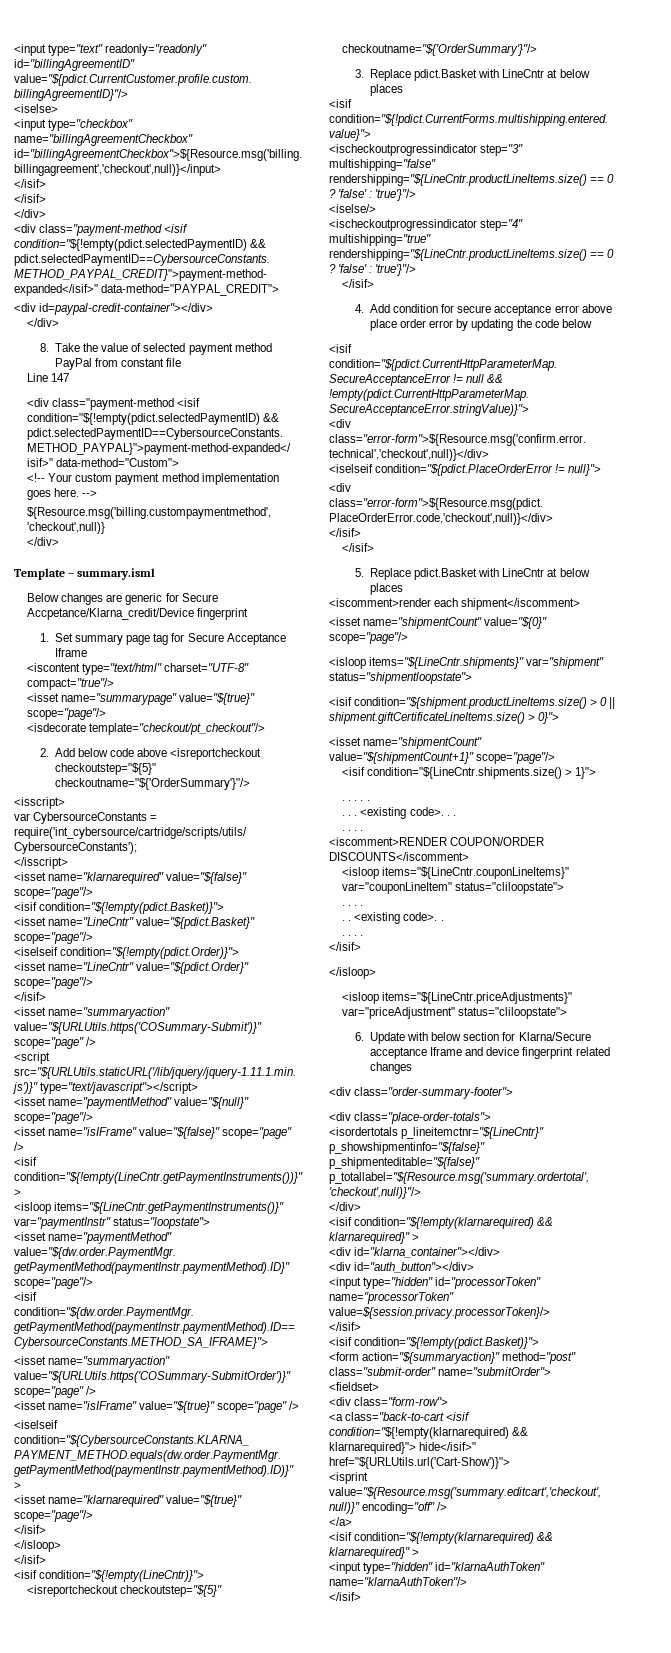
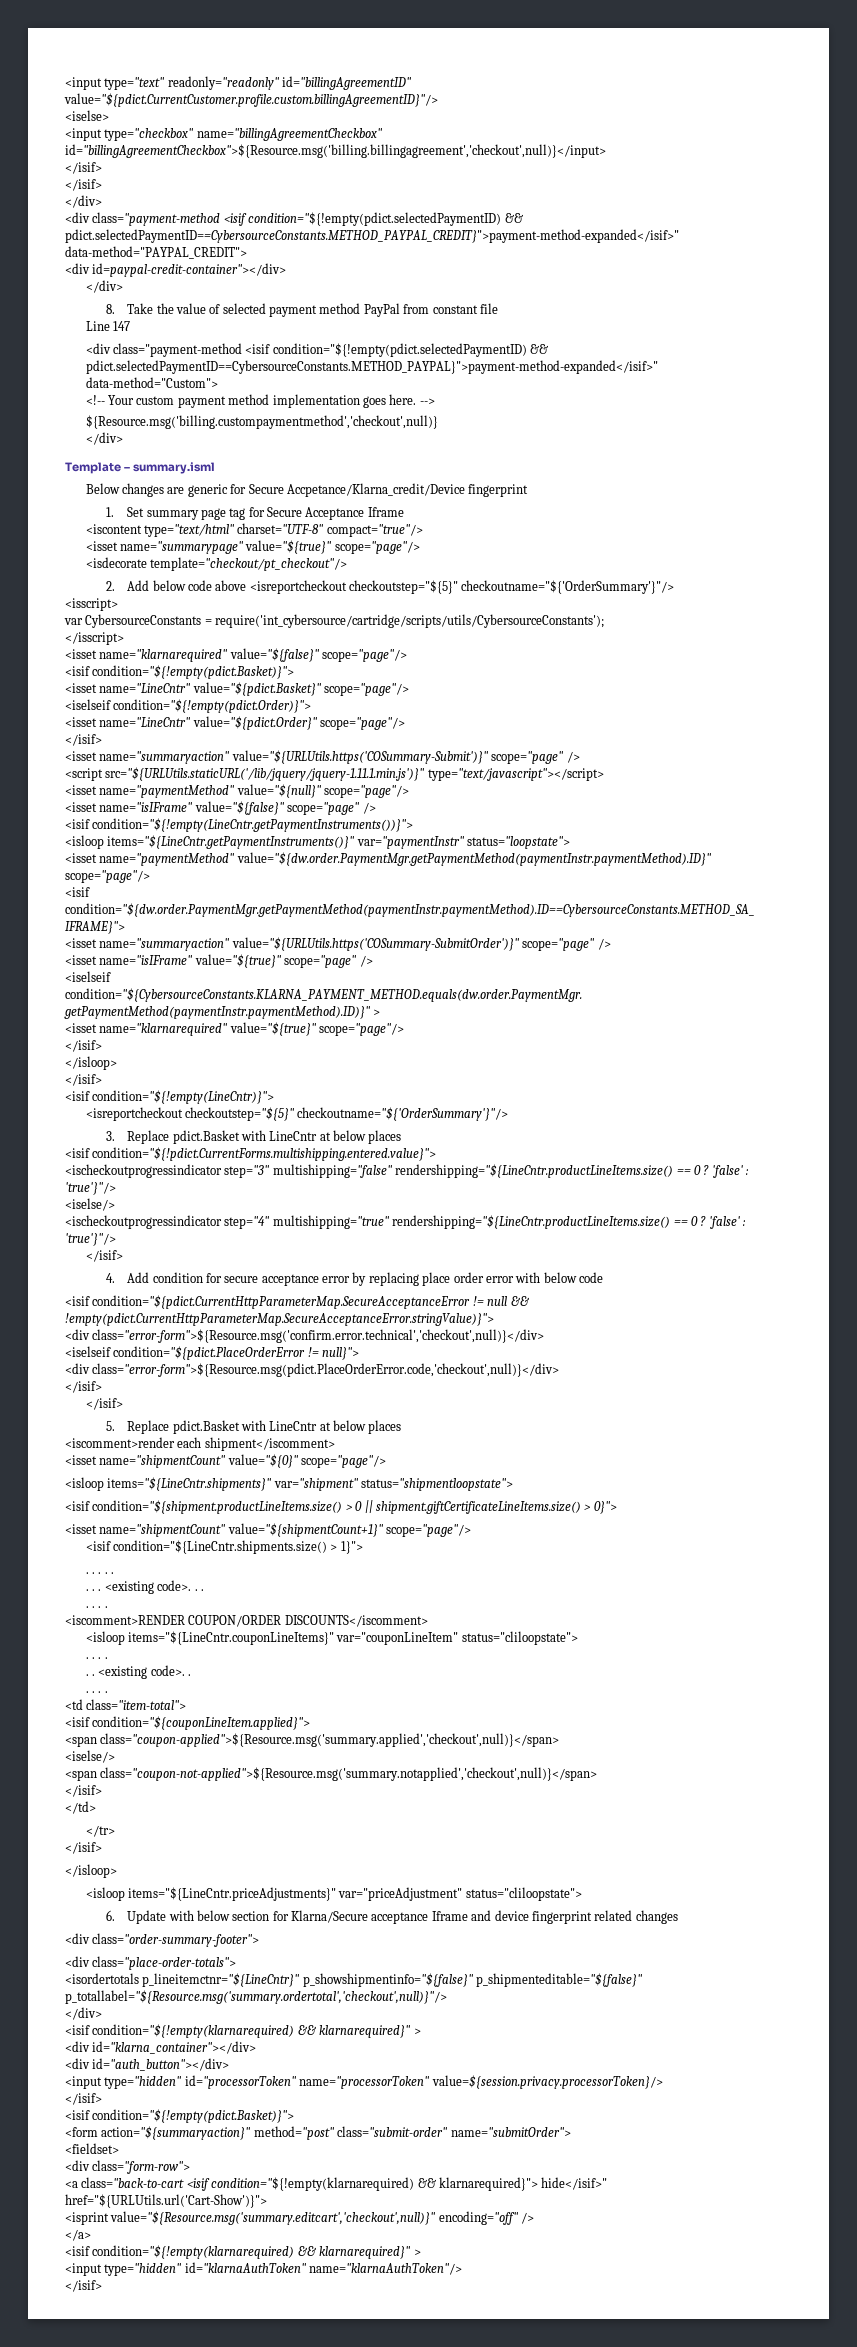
- 4. Add condition for secure acceptance error above place order error by updating the code below
+ 4. Add condition for secure acceptance error by replacing place order error with below code
+ <td class="item-total">
+ <isif condition="${couponLineItem.applied}">
+ <span class="coupon-applied">${Resource.msg('summary.applied','checkout',null)}</span>
+ <iselse/>
+ <span class="coupon-not-applied">${Resource.msg('summary.notapplied','checkout',null)}</span>
+ </isif>
+ </td>
+ </tr>

